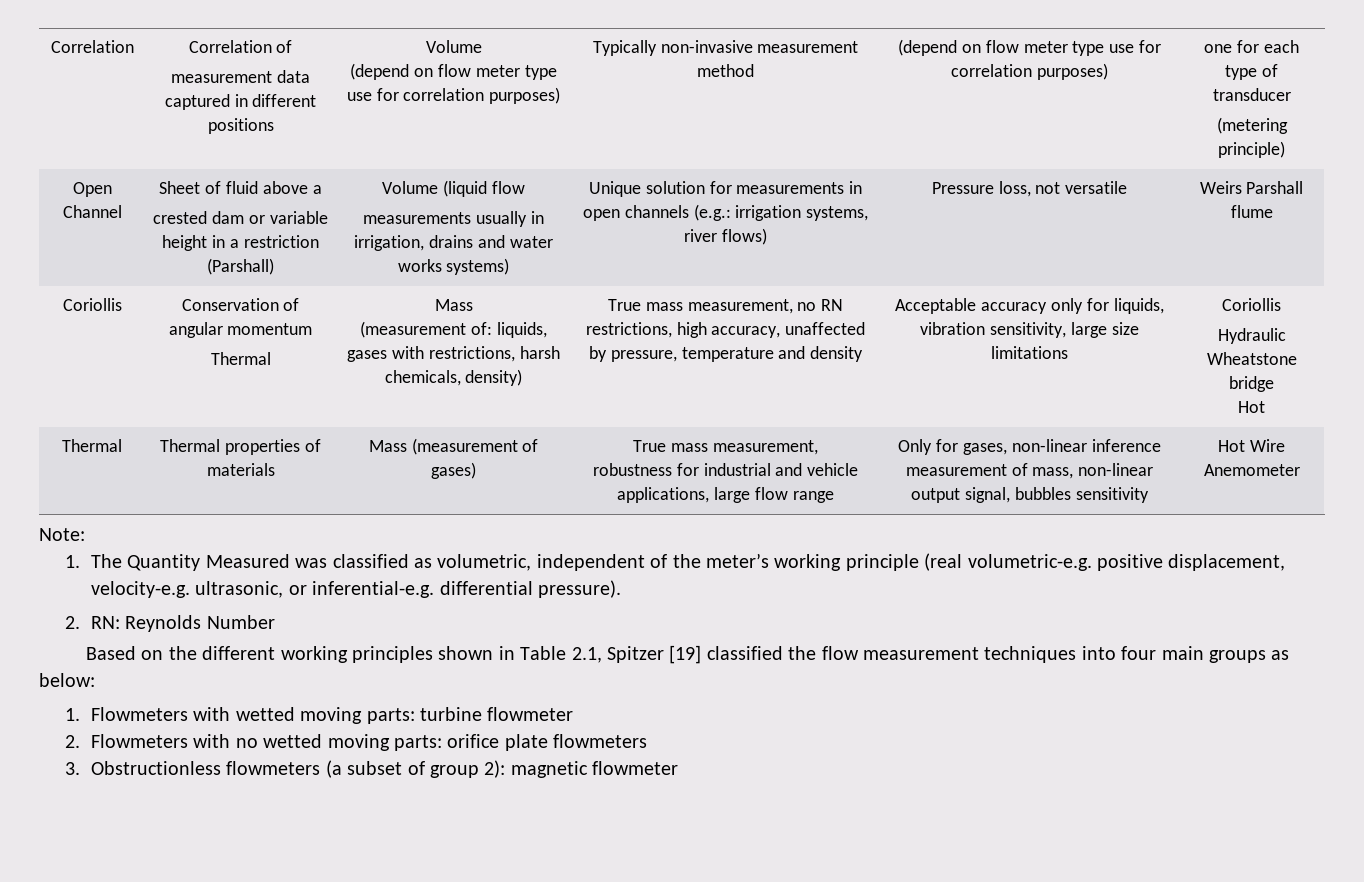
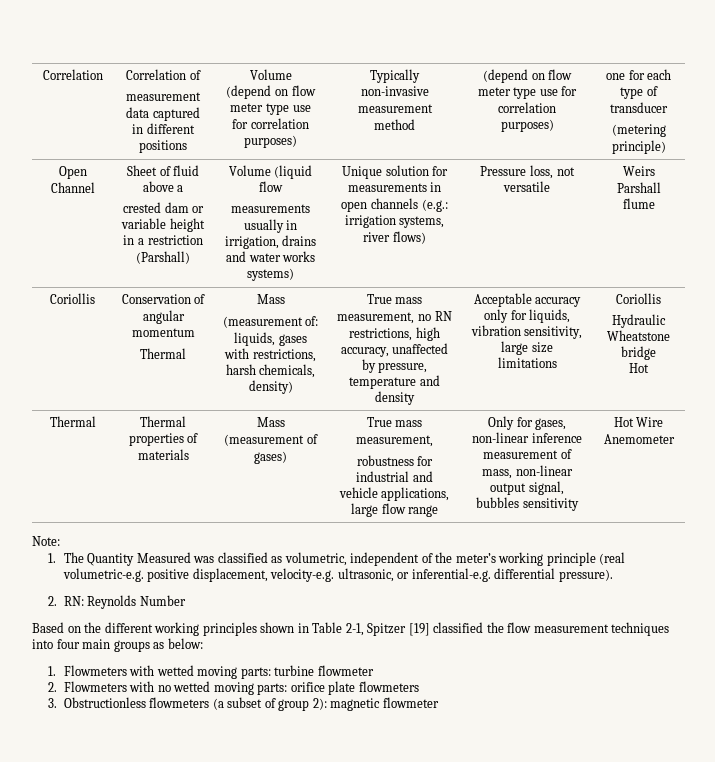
- Based on the different working principles shown in Table 2.1, Spitzer [19] classified the flow measurement techniques into four main groups as below:
+ Based on the different working principles shown in Table 2-1, Spitzer [19] classified the flow measurement techniques into four main groups as below:

